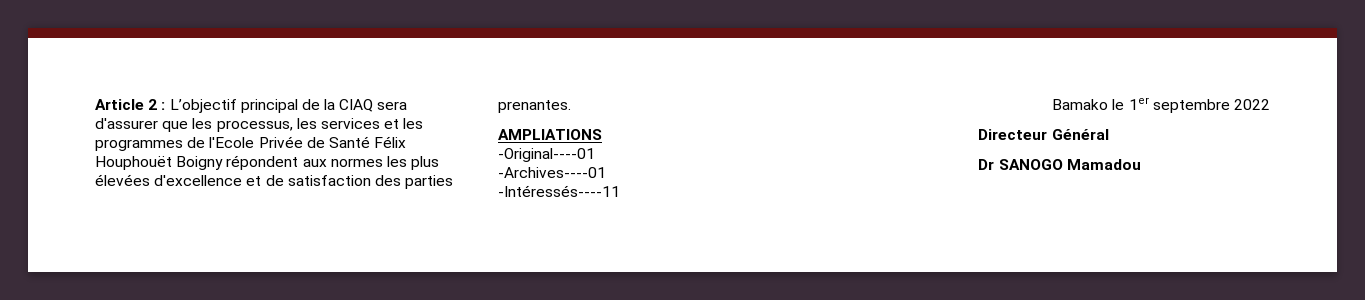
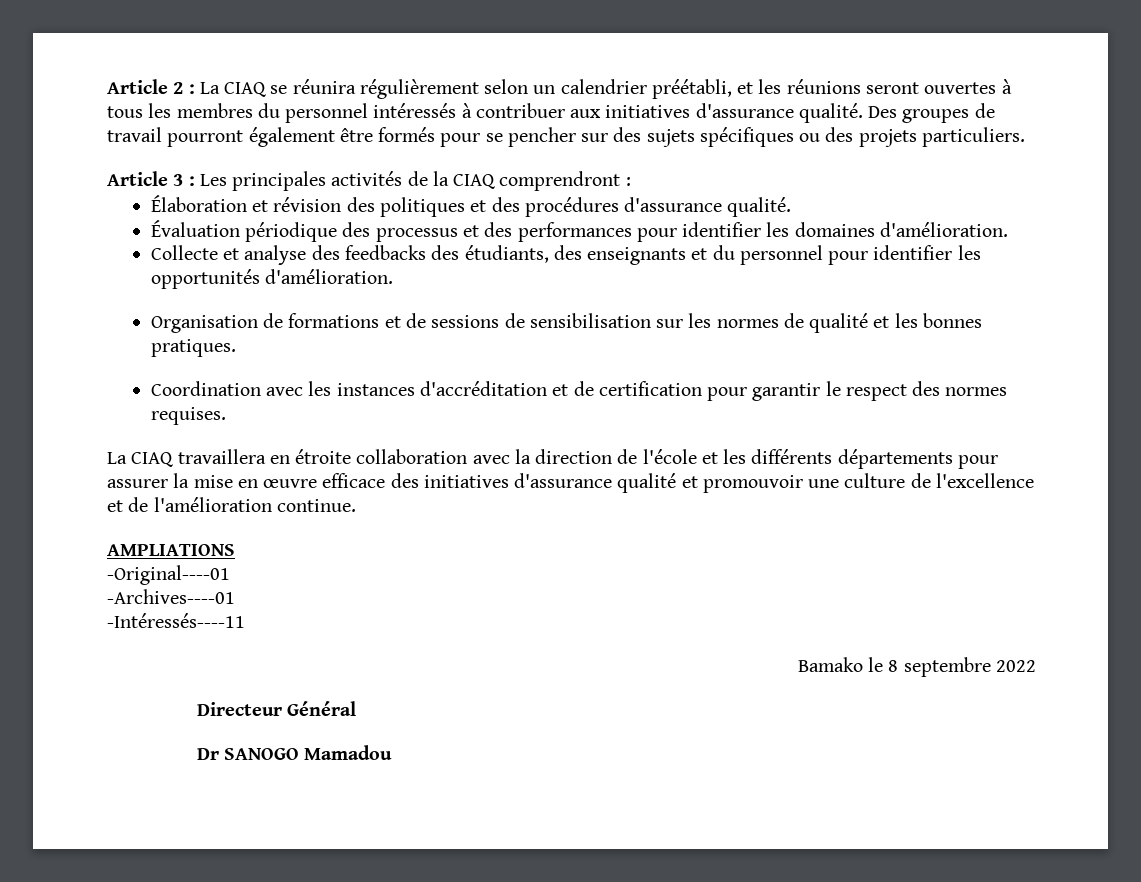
- Article 2 : L’objectif principal de la CIAQ sera d'assurer que les processus, les services et les programmes de l'Ecole Privée de Santé Félix Houphouët Boigny répondent aux normes les plus élevées d'excellence et de satisfaction des parties prenantes.
+ Article 2 : La CIAQ se réunira régulièrement selon un calendrier préétabli, et les réunions seront ouvertes à tous les membres du personnel intéressés à contribuer aux initiatives d'assurance qualité. Des groupes de travail pourront également être formés pour se pencher sur des sujets spécifiques ou des projets particuliers.
+ Article 3 : Les principales activités de la CIAQ comprendront :
+ Élaboration et révision des politiques et des procédures d'assurance qualité.
+ Évaluation périodique des processus et des performances pour identifier les domaines d'amélioration.
+ Collecte et analyse des feedbacks des étudiants, des enseignants et du personnel pour identifier les opportunités d'amélioration.
+ Organisation de formations et de sessions de sensibilisation sur les normes de qualité et les bonnes pratiques.
+ Coordination avec les instances d'accréditation et de certification pour garantir le respect des normes requises.
+ La CIAQ travaillera en étroite collaboration avec la direction de l'école et les différents départements pour assurer la mise en œuvre efficace des initiatives d'assurance qualité et promouvoir une culture de l'excellence et de l'amélioration continue.
- Bamako le 1er septembre 2022
+ Bamako le 8 septembre 2022

